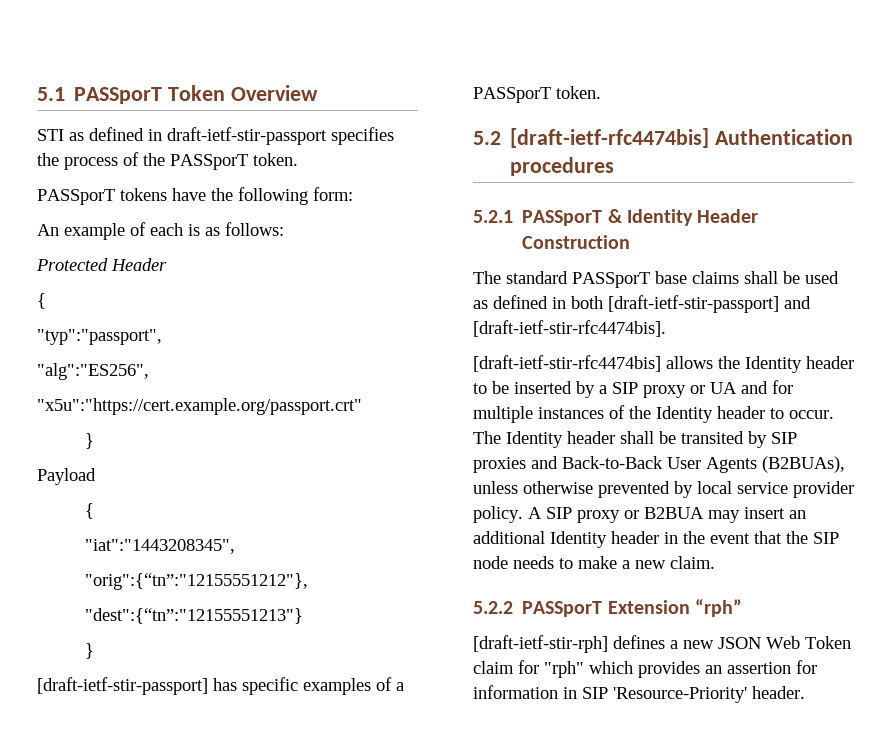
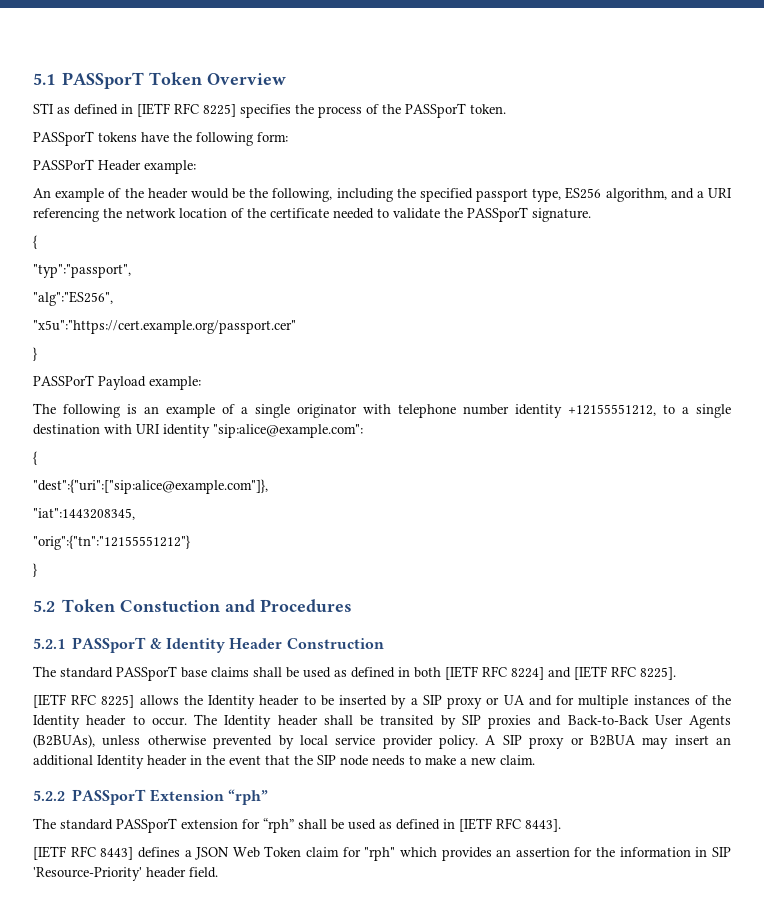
- STI as defined in draft-ietf-stir-passport specifies the process of the PASSporT token.
+ STI as defined in [IETF RFC 8225] specifies the process of the PASSporT token.
+ PASSPorT Header example:
- An example of each is as follows:
- Protected Header
+ An example of the header would be the following, including the specified passport type, ES256 algorithm, and a URI referencing the network location of the certificate needed to validate the PASSporT signature.
- "x5u":"https://cert.example.org/passport.crt"
+ "x5u":"https://cert.example.org/passport.cer"
  }
- Payload
+ PASSPorT Payload example:
+ The following is an example of a single originator with telephone number identity +12155551212, to a single destination with URI identity "sip:alice@example.com":
  {
- "iat":"1443208345",
- "orig":{“tn”:"12155551212"},
- "dest":{“tn”:"12155551213"}
+ "dest":{"uri":["sip:alice@example.com"]},
+ "iat":1443208345,
+ "orig":{"tn":"12155551212"}
  }
- [draft-ietf-stir-passport] has specific examples of a PASSporT token.
- 5.2 [draft-ietf-rfc4474bis] Authentication procedures
+ 5.2 Token Constuction and Procedures
- The standard PASSporT base claims shall be used as defined in both [draft-ietf-stir-passport] and [draft-ietf-stir-rfc4474bis].
- [draft-ietf-stir-rfc4474bis] allows the Identity header to be inserted by a SIP proxy or UA and for multiple instances of the Identity header to occur.
+ The standard PASSporT base claims shall be used as defined in both [IETF RFC 8224] and [IETF RFC 8225].
+ [IETF RFC 8225] allows the Identity header to be inserted by a SIP proxy or UA and for multiple instances of the Identity header to occur.
- [draft-ietf-stir-rph] defines a new JSON Web Token claim for "rph" which provides an assertion for information in SIP 'Resource-Priority' header.
+ The standard PASSporT extension for “rph” shall be used as defined in [IETF RFC 8443].
+ [IETF RFC 8443] defines a JSON Web Token claim for "rph" which provides an assertion for the information in SIP 'Resource-Priority' header field.

